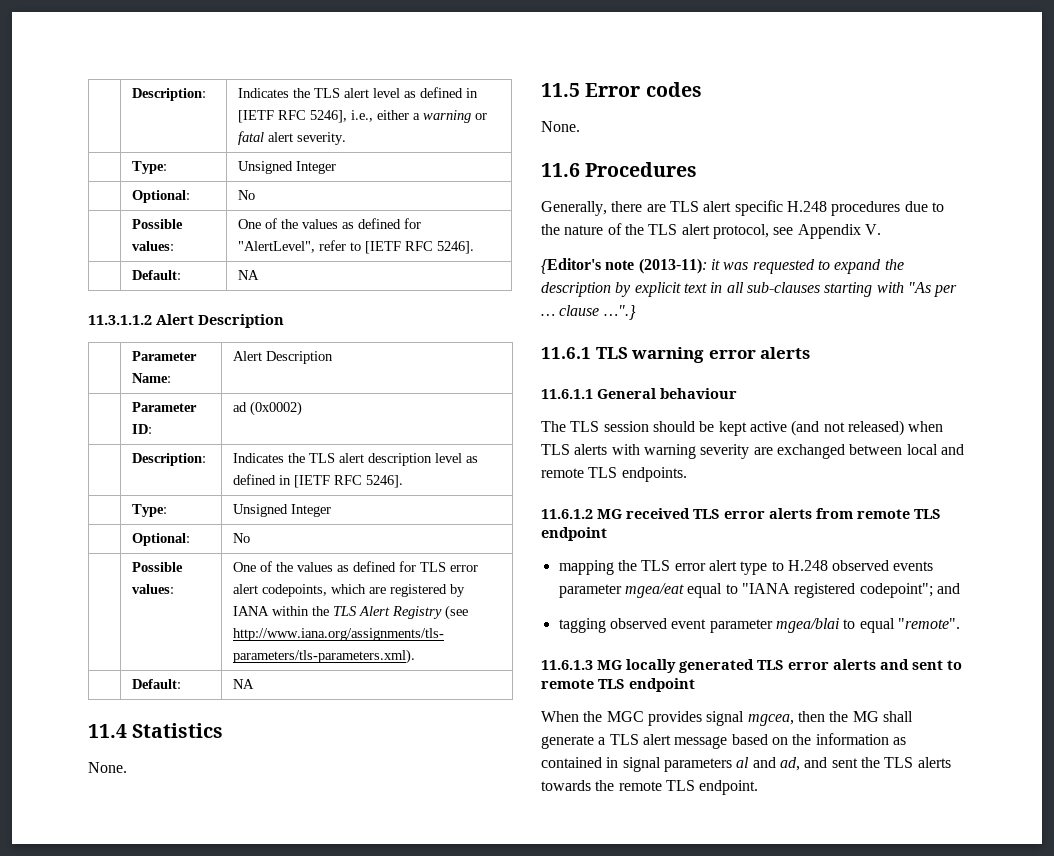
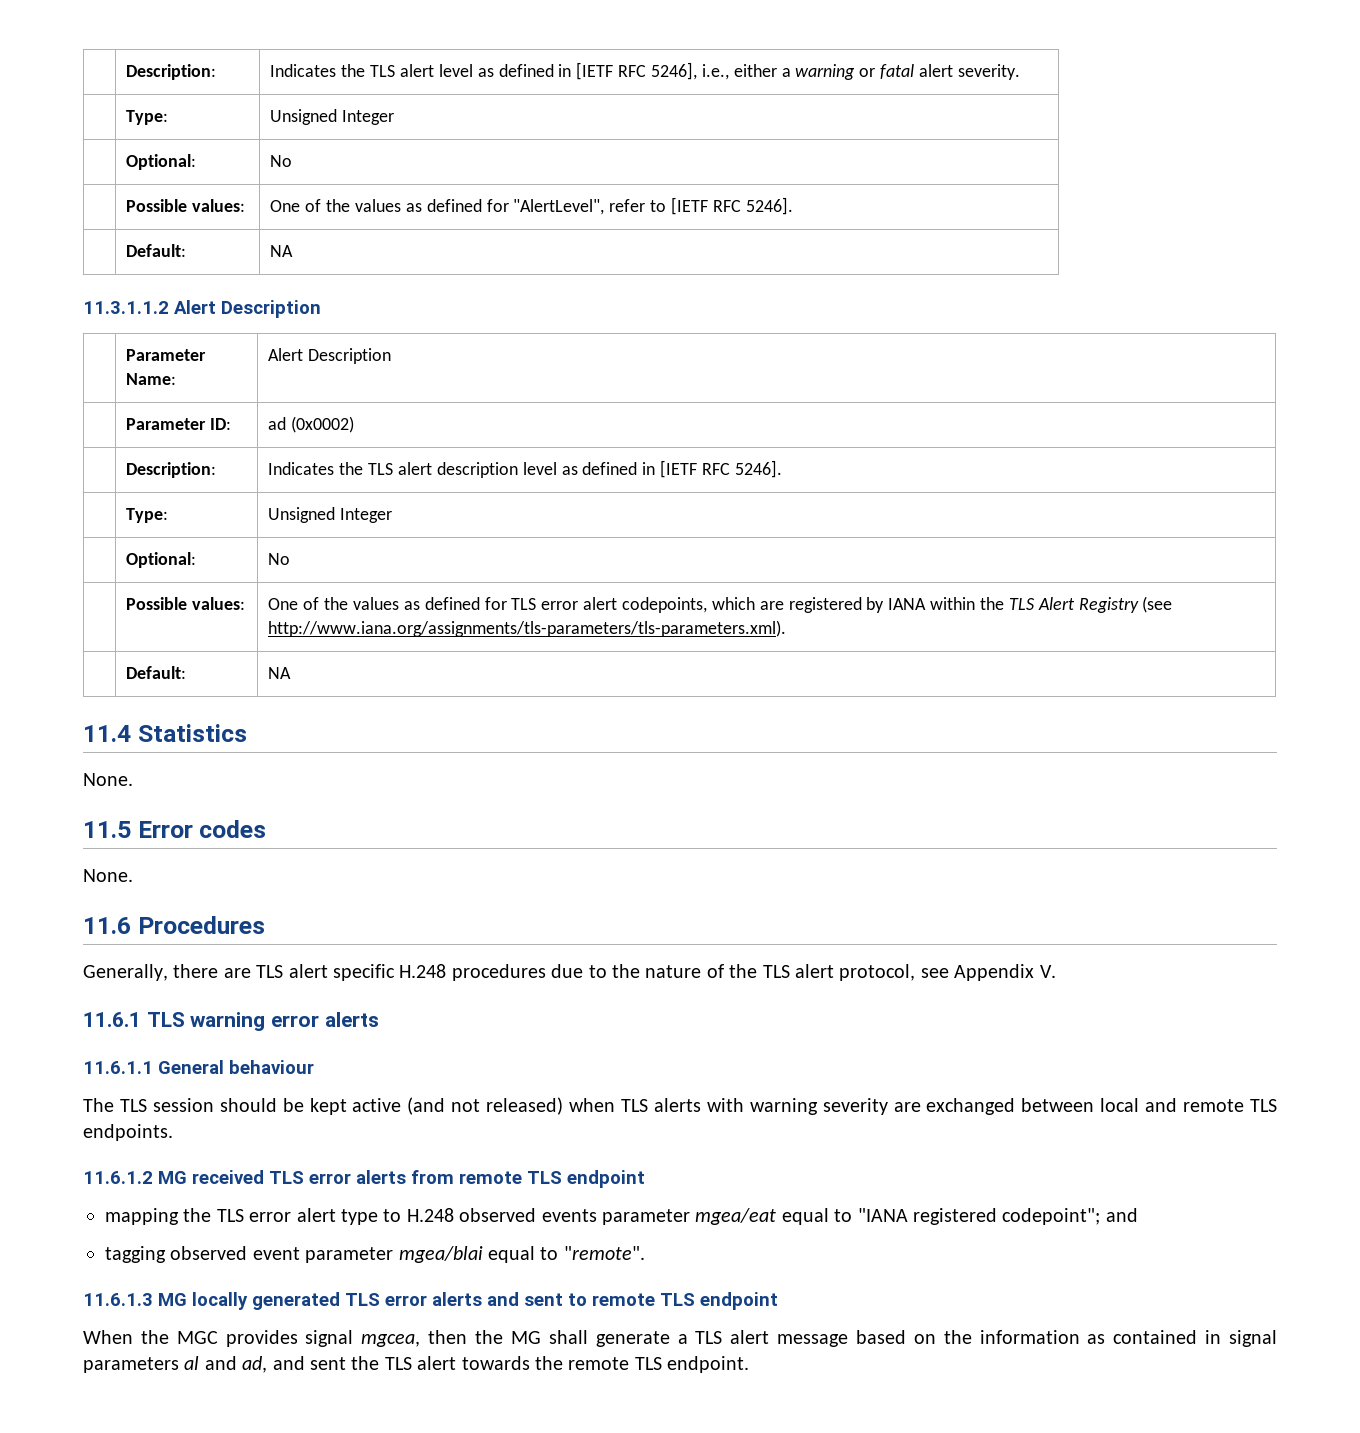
- {Editor's note (2013-11): it was requested to expand the description by explicit text in all sub-clauses starting with "As per … clause …".}
- tagging observed event parameter mgea/blai to equal "remote".
+ tagging observed event parameter mgea/blai equal to "remote".
- When the MGC provides signal mgcea, then the MG shall generate a TLS alert message based on the information as contained in signal parameters al and ad, and sent the TLS alerts towards the remote TLS endpoint.
+ When the MGC provides signal mgcea, then the MG shall generate a TLS alert message based on the information as contained in signal parameters al and ad, and sent the TLS alert towards the remote TLS endpoint.

